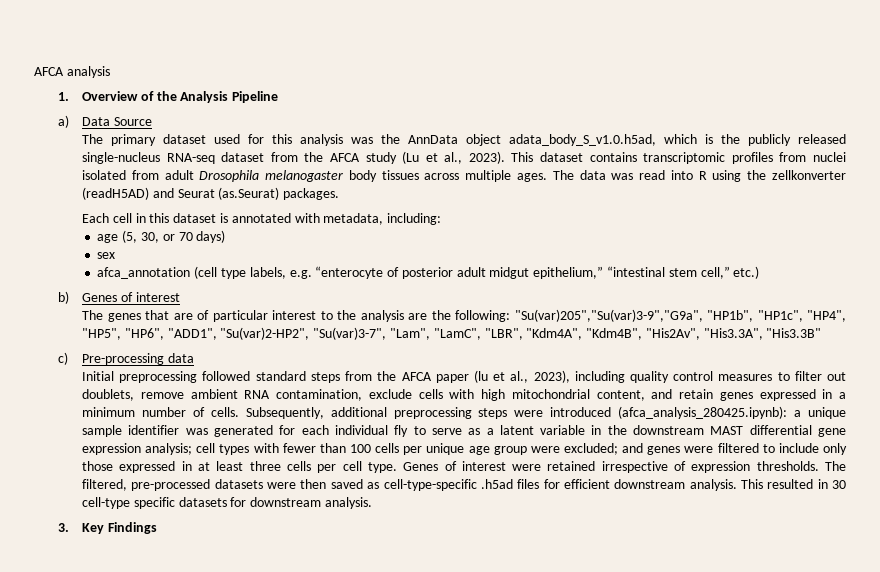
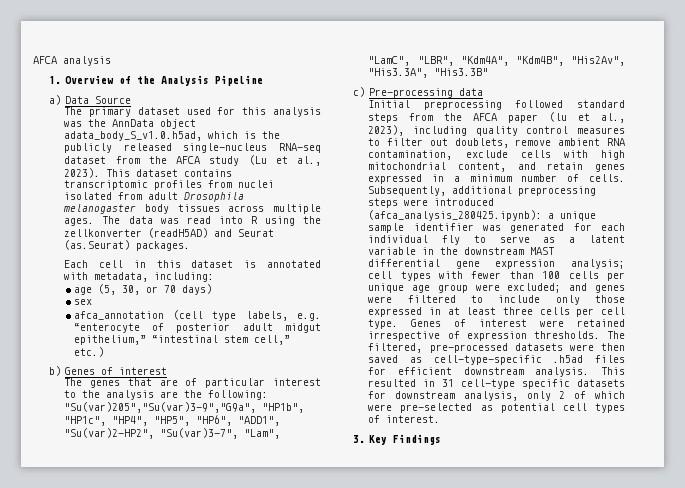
- This resulted in 30 cell-type specific datasets for downstream analysis.
+ This resulted in 31 cell-type specific datasets for downstream analysis, only 2 of which were pre-selected as potential cell types of interest.

